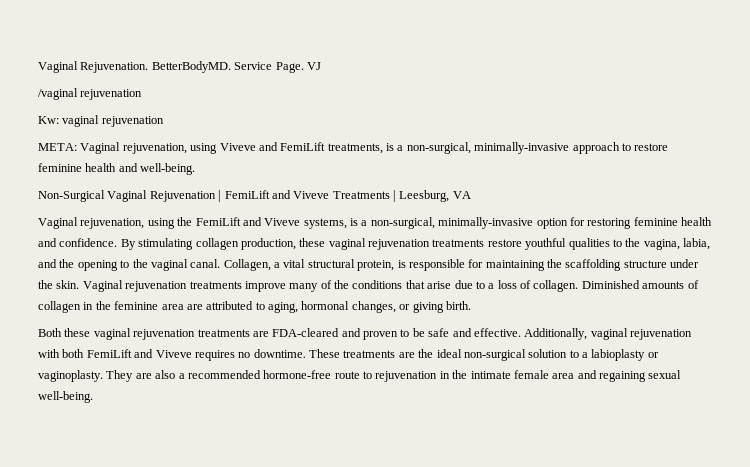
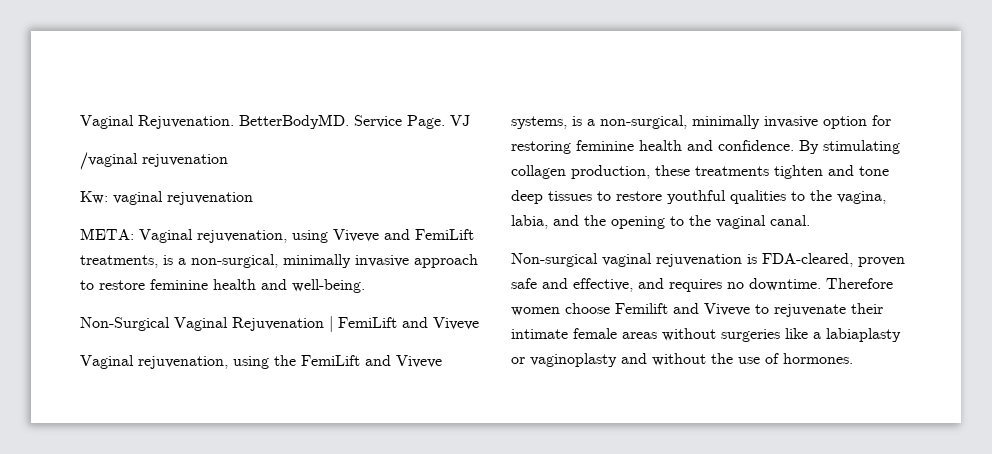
- META: Vaginal rejuvenation, using Viveve and FemiLift treatments, is a non-surgical, minimally-invasive approach to restore feminine health and well-being.
+ META: Vaginal rejuvenation, using Viveve and FemiLift treatments, is a non-surgical, minimally invasive approach to restore feminine health and well-being.
- Non-Surgical Vaginal Rejuvenation | FemiLift and Viveve Treatments | Leesburg, VA
+ Non-Surgical Vaginal Rejuvenation | FemiLift and Viveve
- Vaginal rejuvenation, using the FemiLift and Viveve systems, is a non-surgical, minimally-invasive option for restoring feminine health and confidence.
+ Vaginal rejuvenation, using the FemiLift and Viveve systems, is a non-surgical, minimally invasive option for restoring feminine health and confidence.
- By stimulating collagen production, these vaginal rejuvenation treatments restore youthful qualities to the vagina, labia, and the opening to the vaginal canal. Collagen, a vital structural protein, is responsible for maintaining the scaffolding structure under the skin. Vaginal rejuvenation treatments improve many of the conditions that arise due to a loss of collagen. Diminished amounts of collagen in the feminine area are attributed to aging, hormonal changes, or giving birth.
- Both these vaginal rejuvenation treatments are FDA-cleared and proven to be safe and effective. Additionally, vaginal rejuvenation with both FemiLift and Viveve requires no downtime. These treatments are the ideal non-surgical solution to a labioplasty or vaginoplasty. They are also a recommended hormone-free route to rejuvenation in the intimate female area and regaining sexual well-being.
+ By stimulating collagen production, these treatments tighten and tone deep tissues to restore youthful qualities to the vagina, labia, and the opening to the vaginal canal.
+ Non-surgical vaginal rejuvenation is FDA-cleared, proven safe and effective, and requires no downtime. Therefore women choose Femilift and Viveve to rejuvenate their intimate female areas without surgeries like a labiaplasty or vaginoplasty and without the use of hormones.

